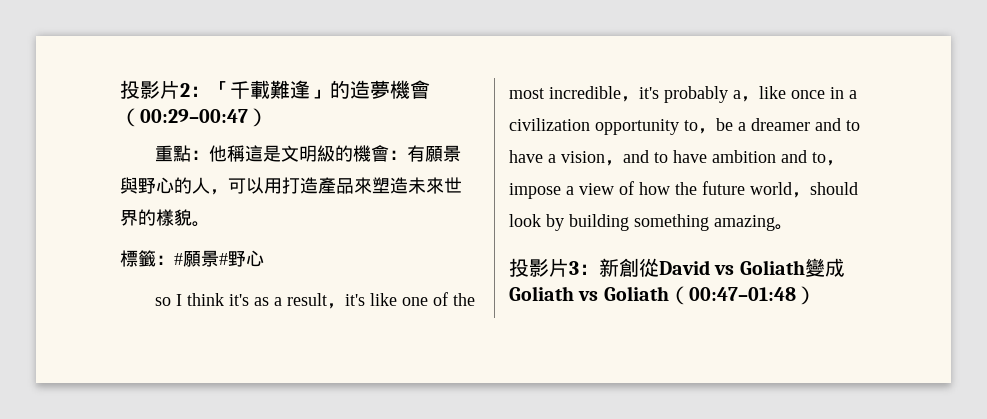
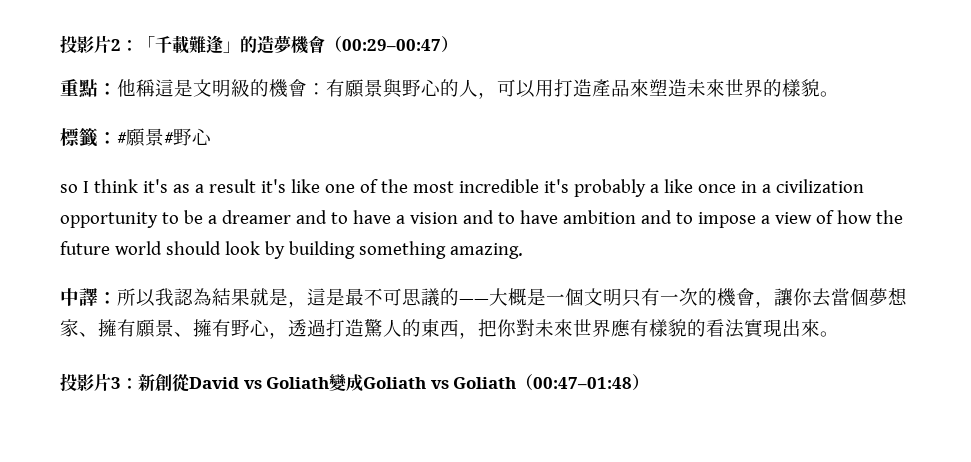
- so I think it's as a result，it's like one of the most incredible，it's probably a，like once in a civilization opportunity to，be a dreamer and to have a vision，and to have ambition and to，impose a view of how the future world，should look by building something amazing。
+ so I think it's as a result it's like one of the most incredible it's probably a like once in a civilization opportunity to be a dreamer and to have a vision and to have ambition and to impose a view of how the future world should look by building something amazing.
+ 中譯：所以我認為結果就是，這是最不可思議的——大概是一個文明只有一次的機會，讓你去當個夢想家、擁有願景、擁有野心，透過打造驚人的東西，把你對未來世界應有樣貌的看法實現出來。

